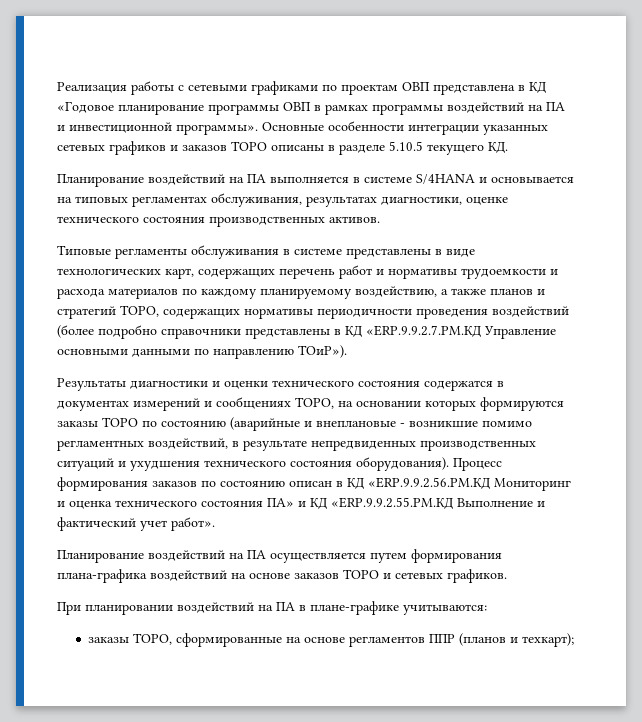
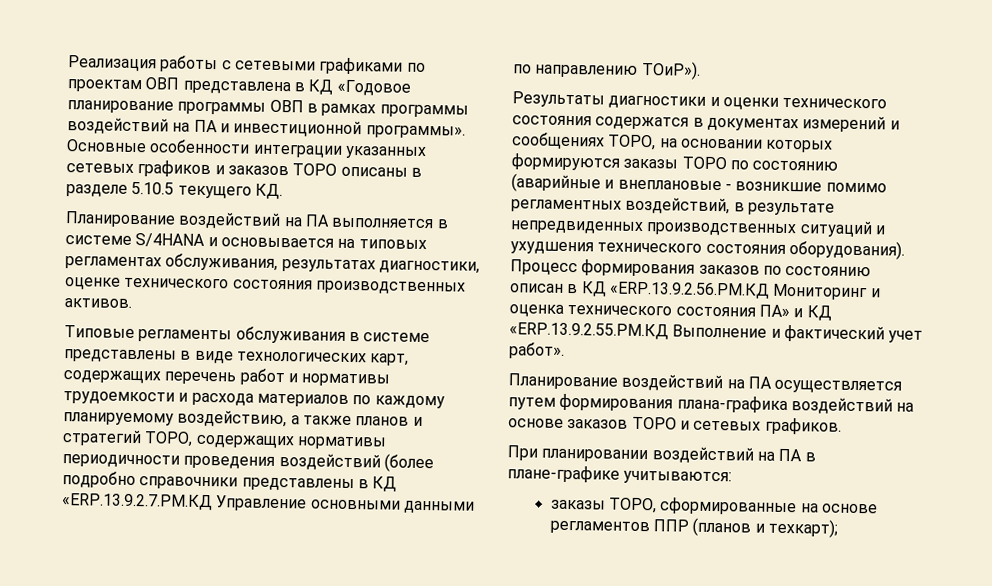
- Типовые регламенты обслуживания в системе представлены в виде технологических карт, содержащих перечень работ и нормативы трудоемкости и расхода материалов по каждому планируемому воздействию, а также планов и стратегий ТОРО, содержащих нормативы периодичности проведения воздействий (более подробно справочники представлены в КД «ERP.9.9.2.7.PM.КД Управление основными данными по направлению ТОиР»).
+ Типовые регламенты обслуживания в системе представлены в виде технологических карт, содержащих перечень работ и нормативы трудоемкости и расхода материалов по каждому планируемому воздействию, а также планов и стратегий ТОРО, содержащих нормативы периодичности проведения воздействий (более подробно справочники представлены в КД «ERP.13.9.2.7.PM.КД Управление основными данными по направлению ТОиР»).
- Процесс формирования заказов по состоянию описан в КД «ERP.9.9.2.56.PM.КД Мониторинг и оценка технического состояния ПА» и КД «ERP.9.9.2.55.PM.КД Выполнение и фактический учет работ».
+ Процесс формирования заказов по состоянию описан в КД «ERP.13.9.2.56.PM.КД Мониторинг и оценка технического состояния ПА» и КД «ERP.13.9.2.55.PM.КД Выполнение и фактический учет работ».

